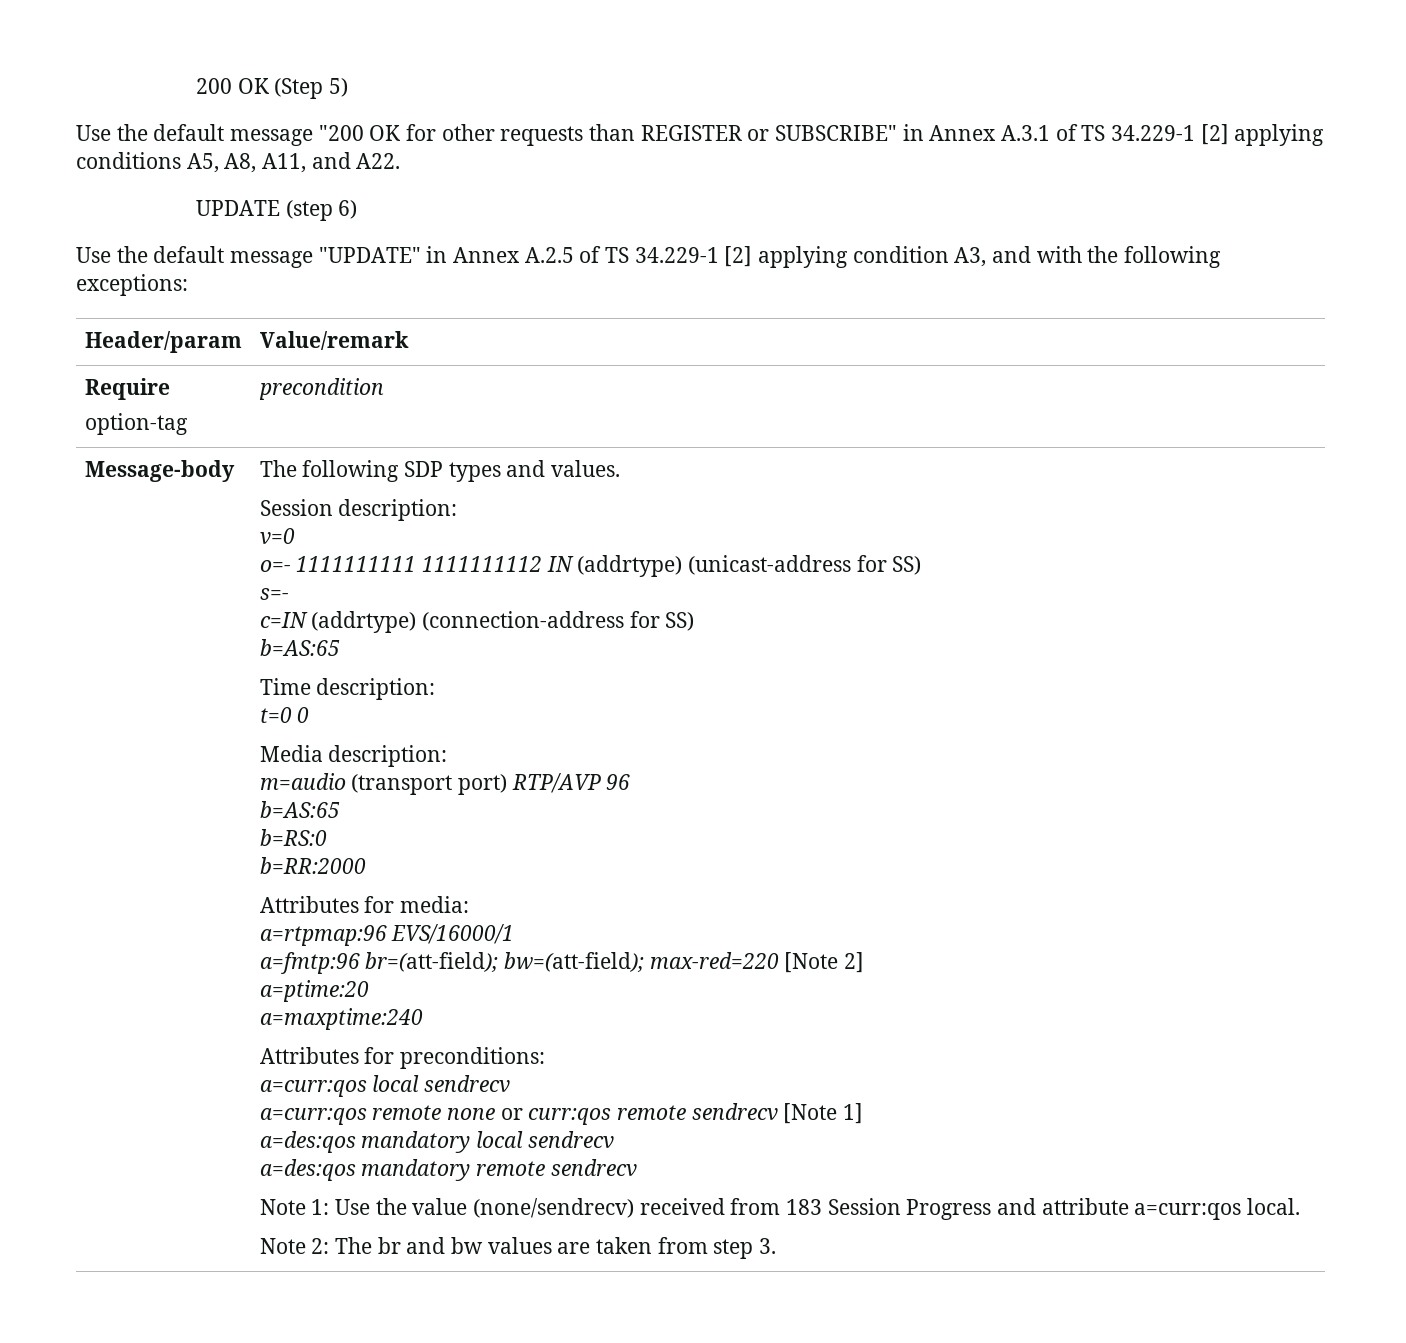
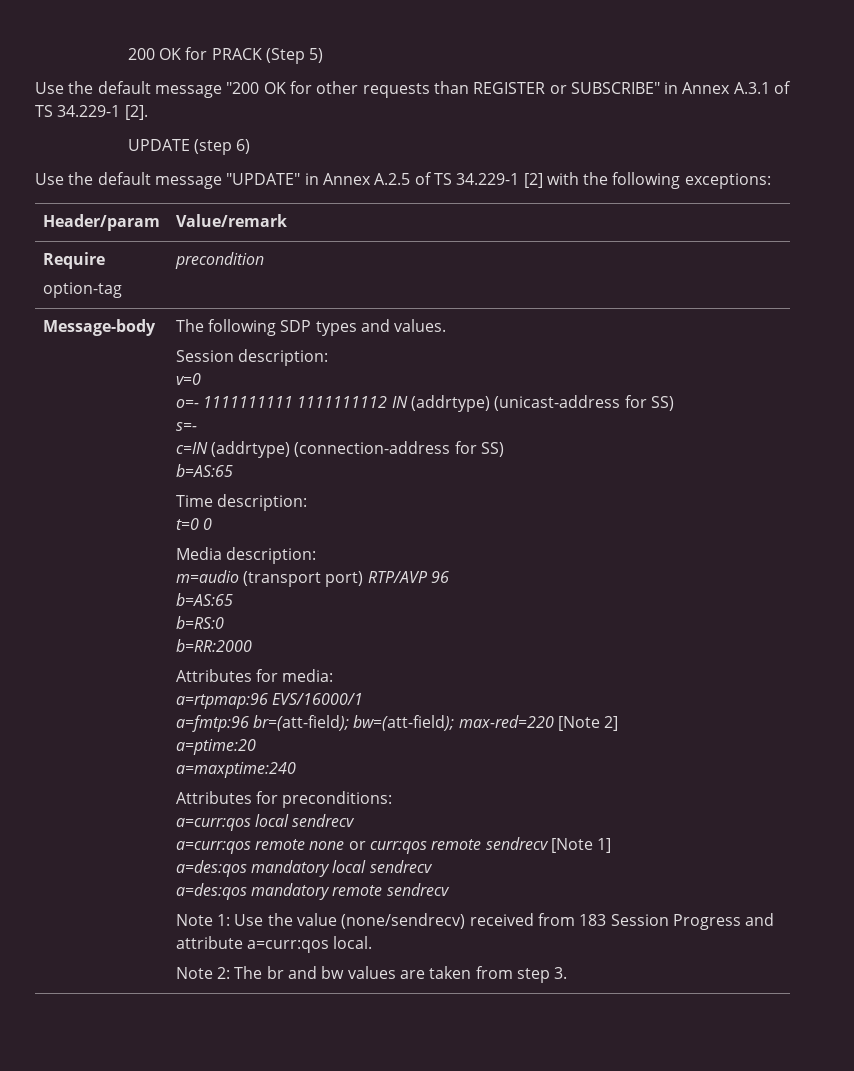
- 200 OK (Step 5)
+ 200 OK for PRACK (Step 5)
- Use the default message "200 OK for other requests than REGISTER or SUBSCRIBE" in Annex A.3.1 of TS 34.229-1 [2] applying conditions A5, A8, A11, and A22.
+ Use the default message "200 OK for other requests than REGISTER or SUBSCRIBE" in Annex A.3.1 of TS 34.229-1 [2].
- Use the default message "UPDATE" in Annex A.2.5 of TS 34.229-1 [2] applying condition A3, and with the following exceptions:
+ Use the default message "UPDATE" in Annex A.2.5 of TS 34.229-1 [2] with the following exceptions:

